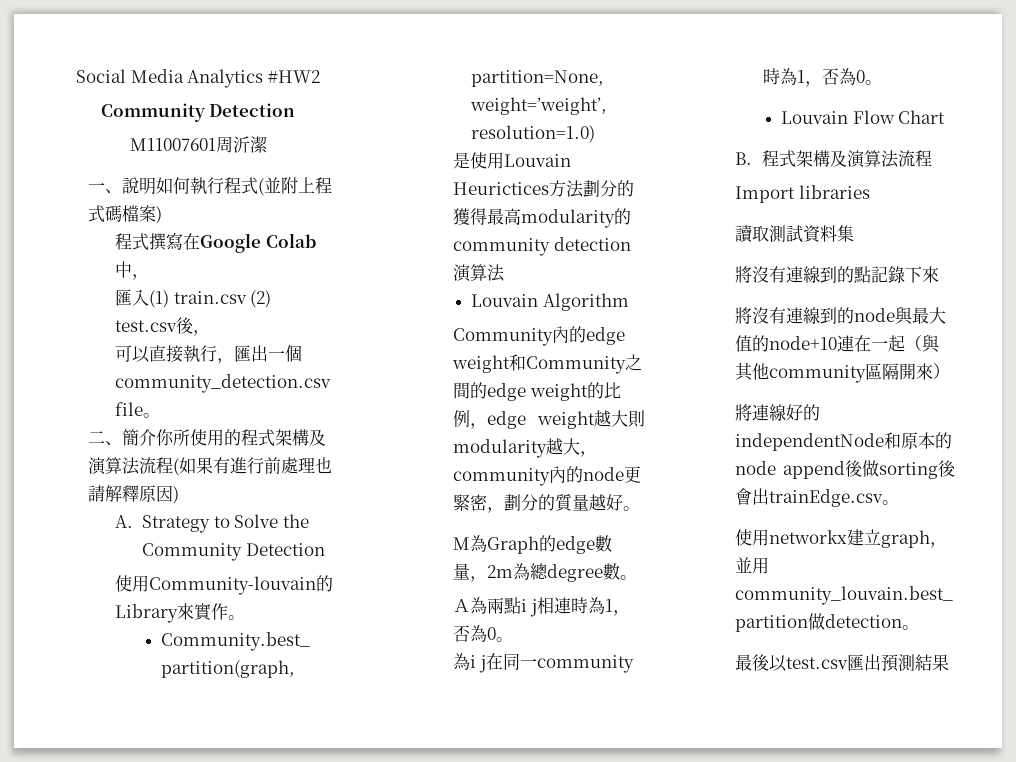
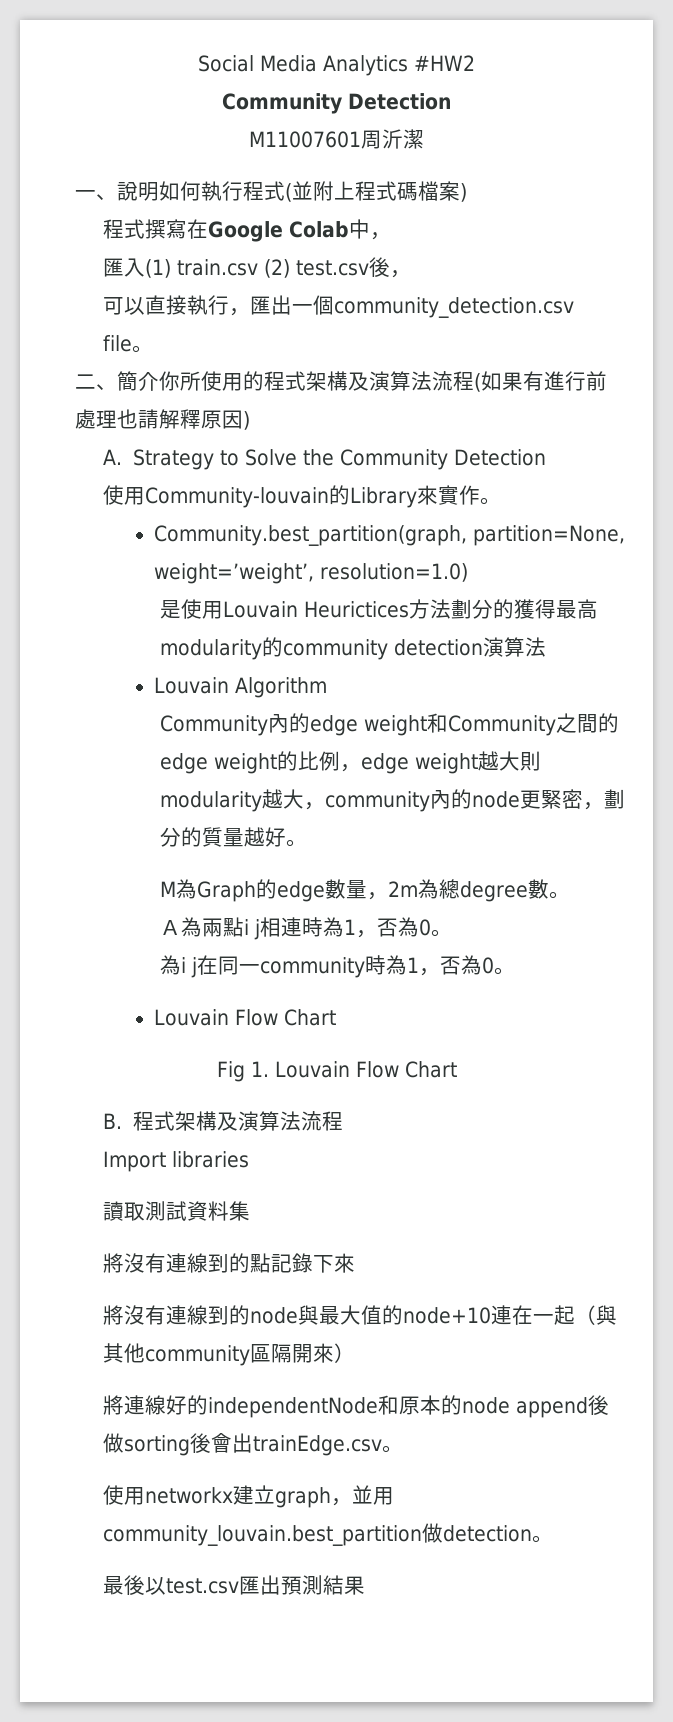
+ Fig 1. Louvain Flow Chart

